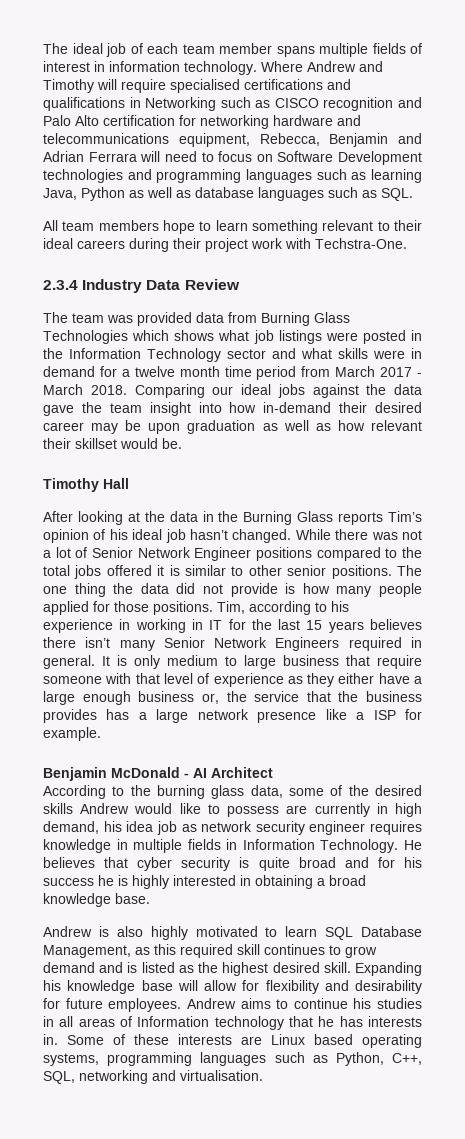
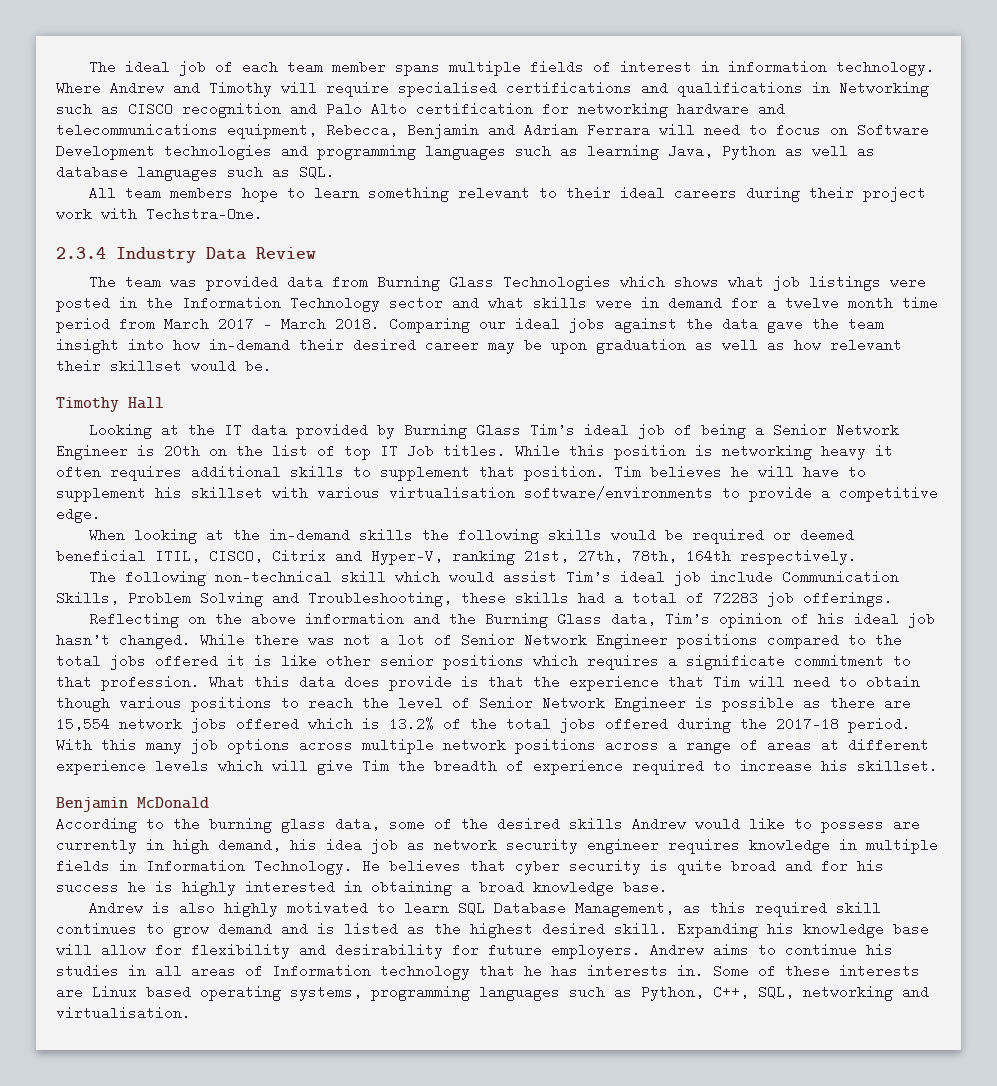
- After looking at the data in the Burning Glass reports Tim’s opinion of his ideal job hasn’t changed.
+ Looking at the IT data provided by Burning Glass Tim’s ideal job of being a Senior Network Engineer is 20th on the list of top IT Job titles. While this position is networking heavy it often requires additional skills to supplement that position. Tim believes he will have to supplement his skillset with various virtualisation software/environments to provide a competitive edge.
+ When looking at the in-demand skills the following skills would be required or deemed beneficial ITIL, CISCO, Citrix and Hyper-V, ranking 21st, 27th, 78th, 164th respectively.
+ The following non-technical skill which would assist Tim’s ideal job include Communication Skills, Problem Solving and Troubleshooting, these skills had a total of 72283 job offerings.
+ Reflecting on the above information and the Burning Glass data, Tim’s opinion of his ideal job hasn’t changed.
- While there was not a lot of Senior Network Engineer positions compared to the total jobs offered it is similar to other senior positions. The one thing the data did not provide is how many people applied for those positions. Tim, according to his experience in working in IT for the last 15 years believes there isn’t many Senior Network Engineers required in general. It is only medium to large business that require someone with that level of experience as they either have a large enough business or, the service that the business provides has a large network presence like a ISP for example.
+ While there was not a lot of Senior Network Engineer positions compared to the total jobs offered it is like other senior positions which requires a significate commitment to that profession. What this data does provide is that the experience that Tim will need to obtain though various positions to reach the level of Senior Network Engineer is possible as there are 15,554 network jobs offered which is 13.2% of the total jobs offered during the 2017-18 period. With this many job options across multiple network positions across a range of areas at different experience levels which will give Tim the breadth of experience required to increase his skillset.
- Benjamin McDonald - AI Architect
+ Benjamin McDonald
- Expanding his knowledge base will allow for flexibility and desirability for future employees.
+ Expanding his knowledge base will allow for flexibility and desirability for future employers.

